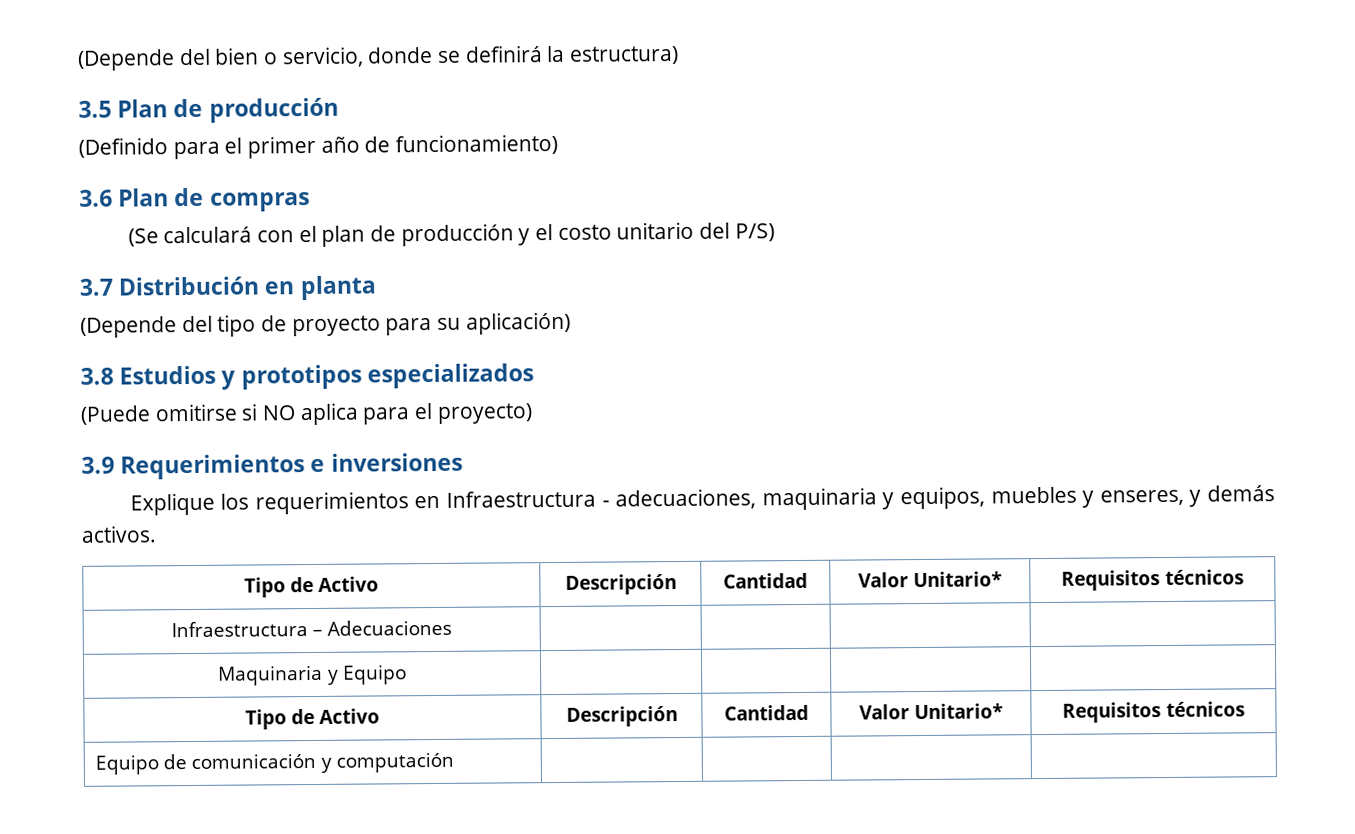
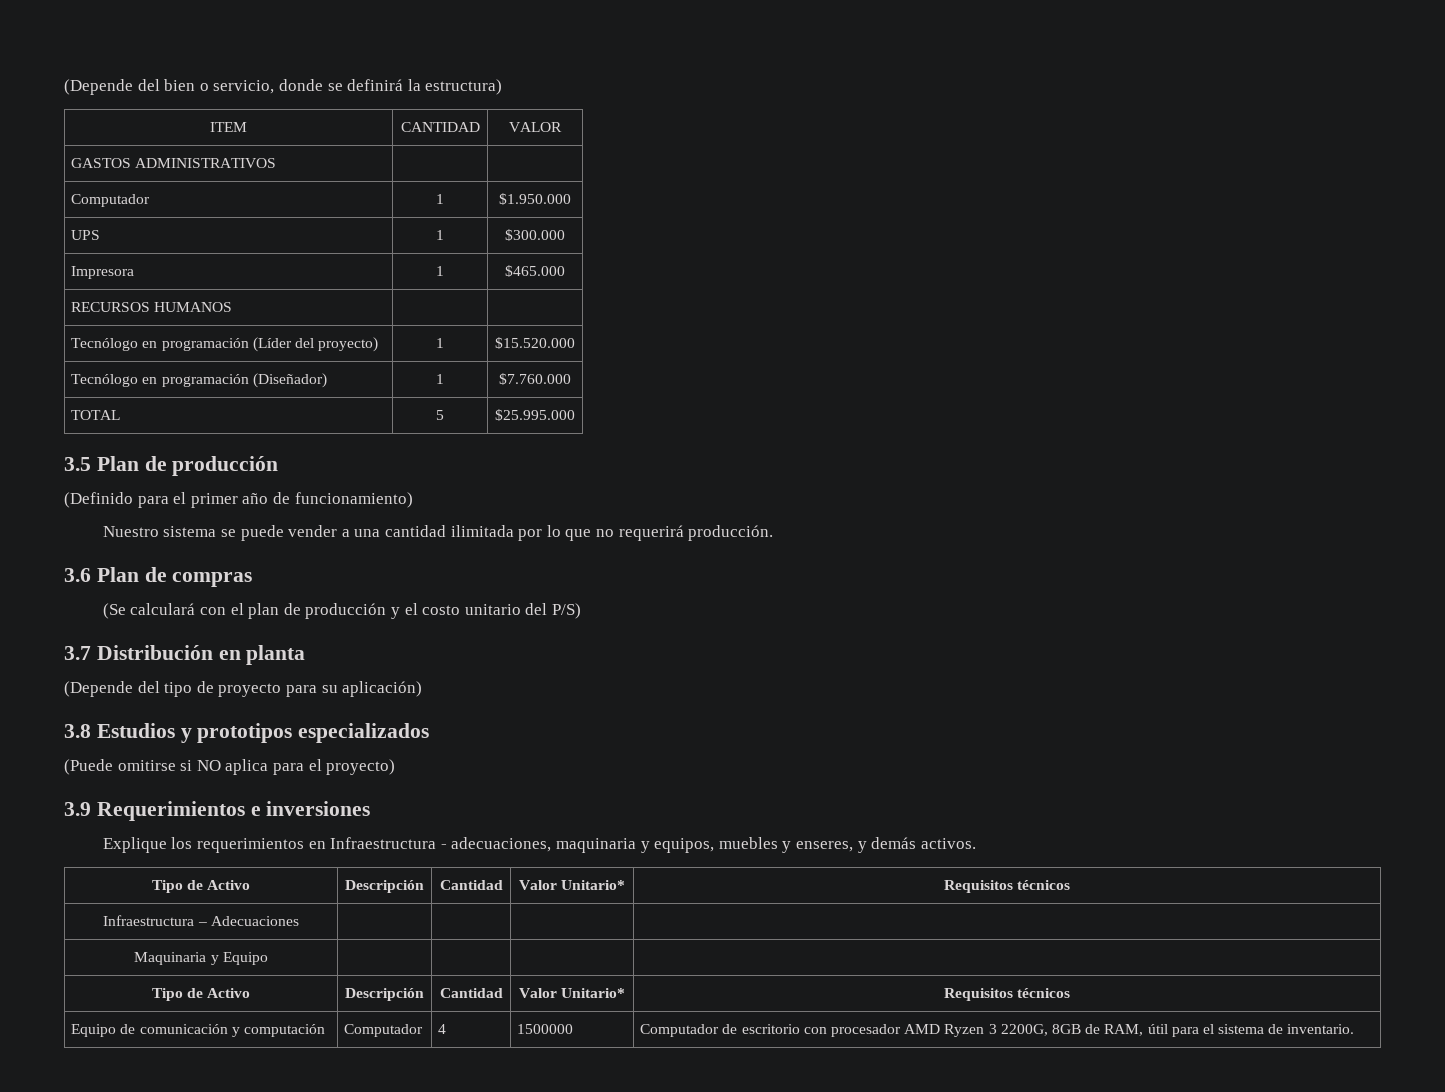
+ ITEM | CANTIDAD | VALOR
+ GASTOS ADMINISTRATIVOS | |
+ Computador | 1 | $1.950.000
+ UPS | 1 | $300.000
+ Impresora | 1 | $465.000
+ RECURSOS HUMANOS | |
+ Tecnólogo en programación (Líder del proyecto) | 1 | $15.520.000
+ Tecnólogo en programación (Diseñador) | 1 | $7.760.000
+ TOTAL | 5 | $25.995.000
+ Nuestro sistema se puede vender a una cantidad ilimitada por lo que no requerirá producción.
- Equipo de comunicación y computación | | | |
+ Equipo de comunicación y computación | Computador | 4 | 1500000 | Computador de escritorio con procesador AMD Ryzen 3 2200G, 8GB de RAM, útil para el sistema de inventario.

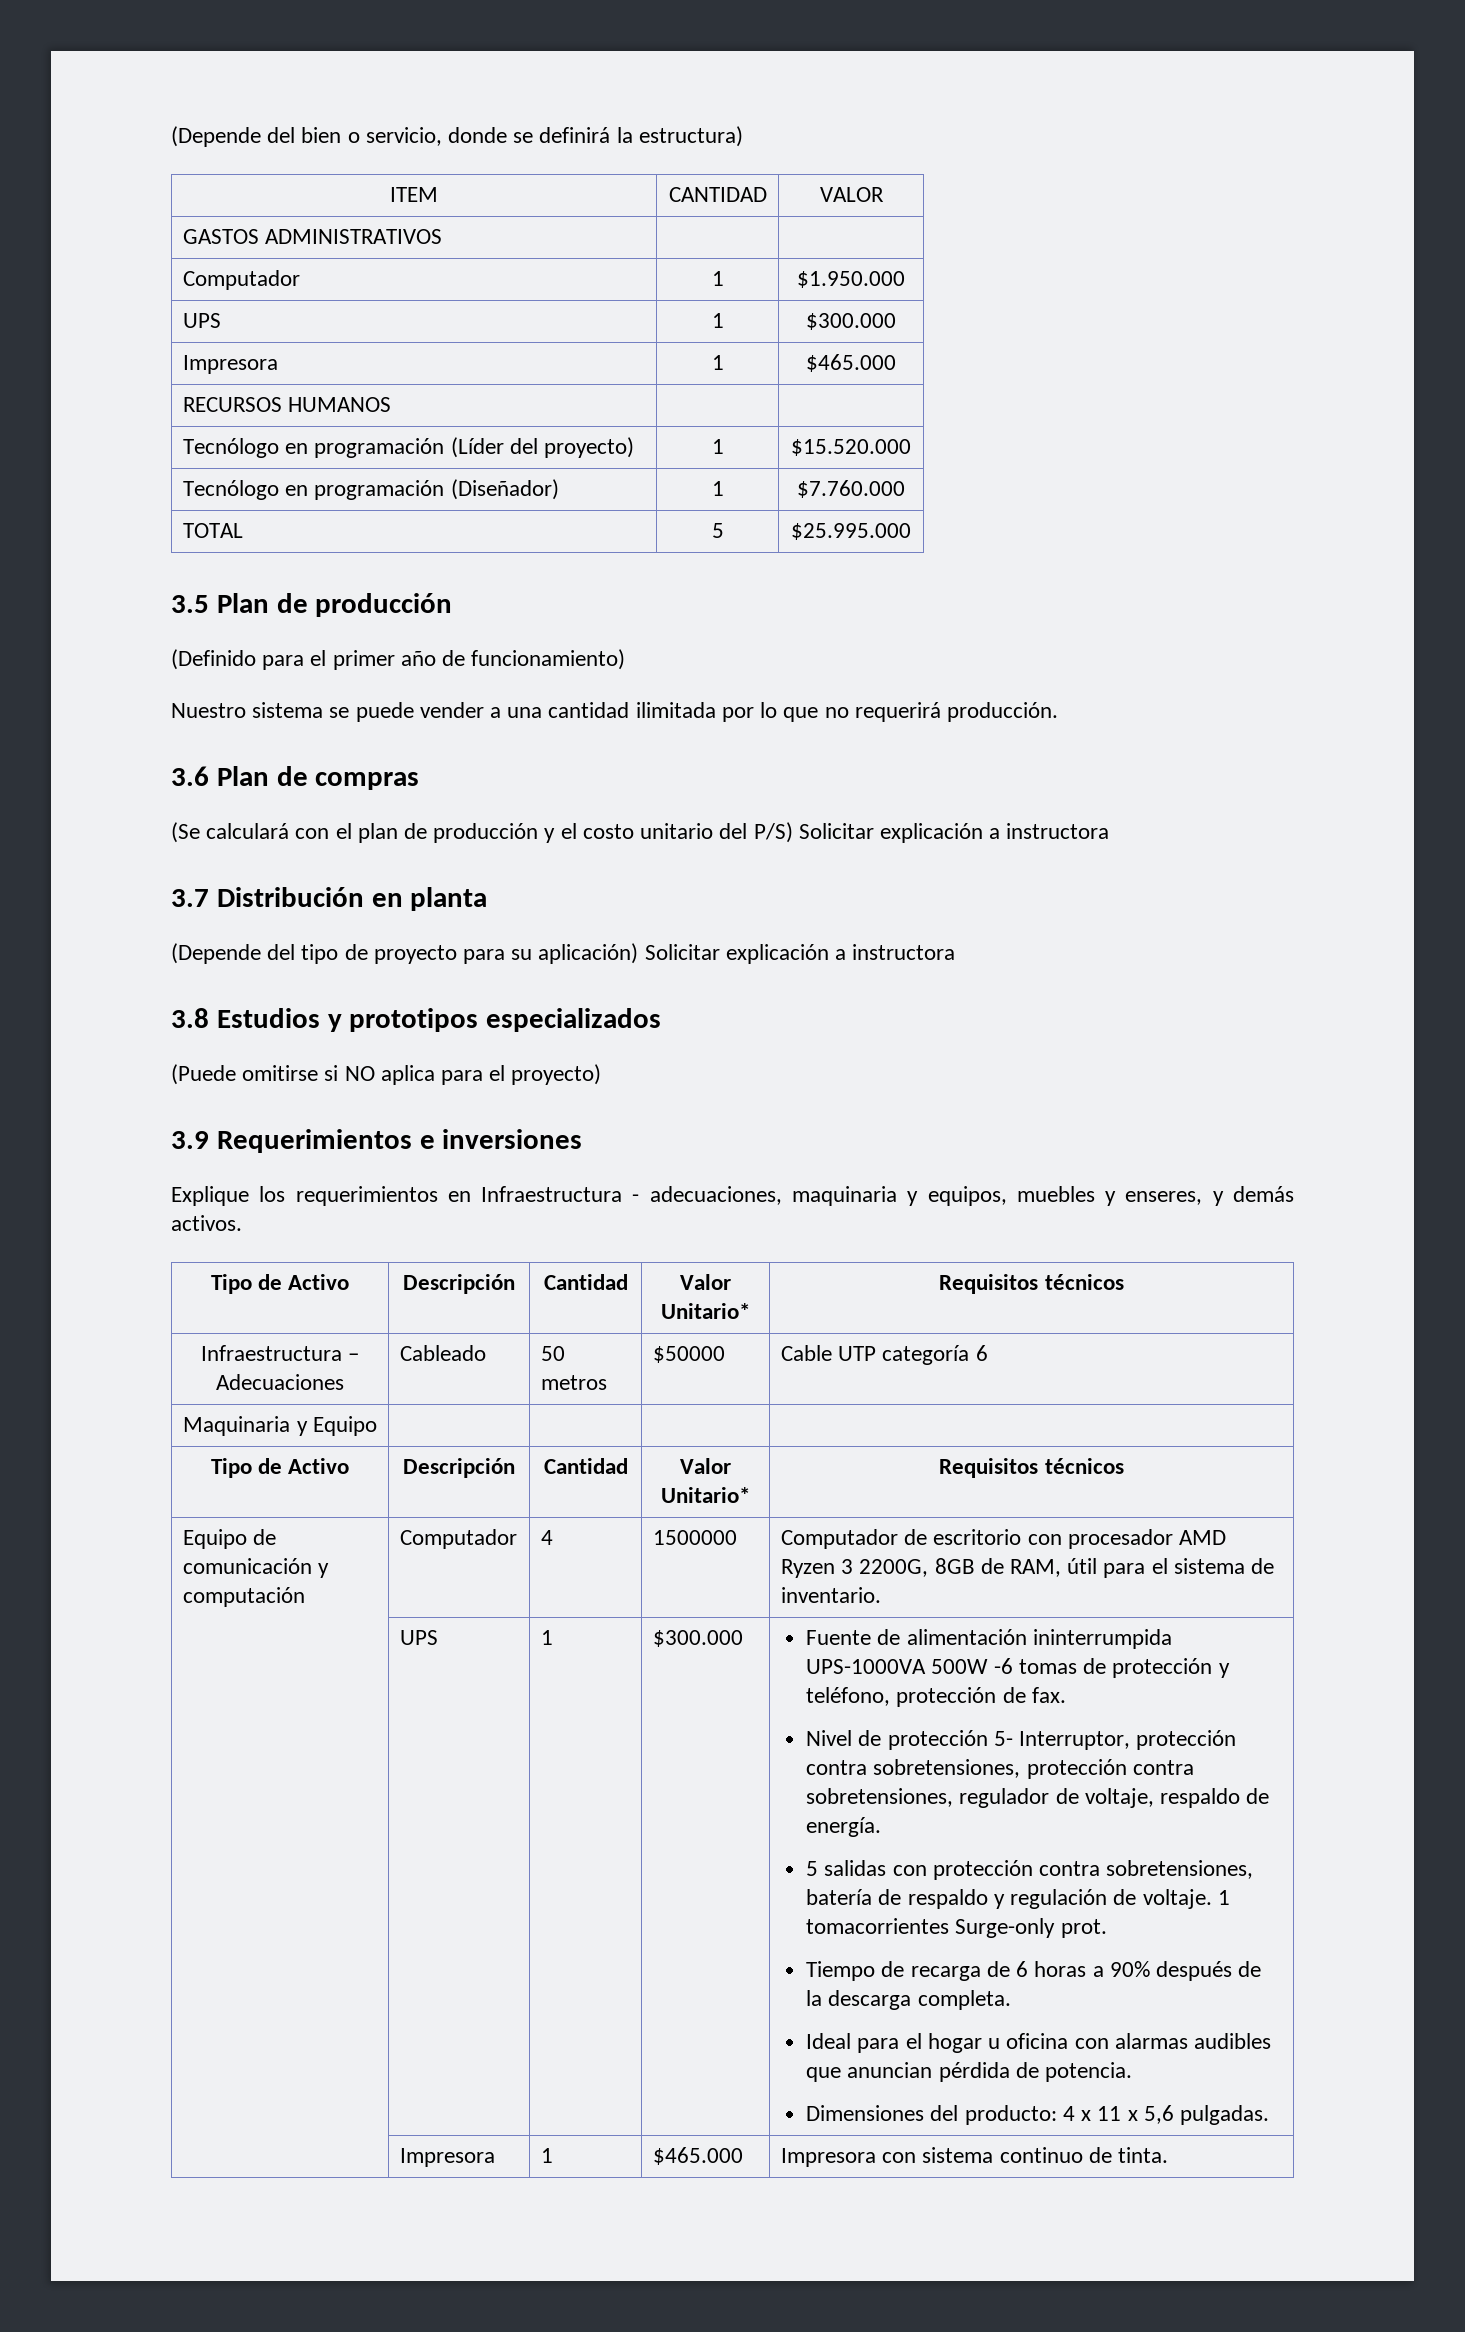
- (Se calculará con el plan de producción y el costo unitario del P/S)
+ (Se calculará con el plan de producción y el costo unitario del P/S) Solicitar explicación a instructora
- (Depende del tipo de proyecto para su aplicación)
+ (Depende del tipo de proyecto para su aplicación) Solicitar explicación a instructora
- Infraestructura – Adecuaciones | | | |
+ Infraestructura – Adecuaciones | Cableado | 50 metros | $50000 | Cable UTP categoría 6
+ UPS | 1 | $300.000 | Fuente de alimentación ininterrumpida UPS-1000VA 500W -6 tomas de protección y teléfono, protección de fax.
+ Nivel de protección 5- Interruptor, protección contra sobretensiones, protección contra sobretensiones, regulador de voltaje, respaldo de energía.
+ 5 salidas con protección contra sobretensiones, batería de respaldo y regulación de voltaje. 1 tomacorrientes Surge-only prot.
+ Tiempo de recarga de 6 horas a 90% después de la descarga completa.
+ Ideal para el hogar u oficina con alarmas audibles que anuncian pérdida de potencia.
+ Dimensiones del producto: 4 x 11 x 5,6 pulgadas.
+ | Impresora | 1 | $465.000 | Impresora con sistema continuo de tinta.

